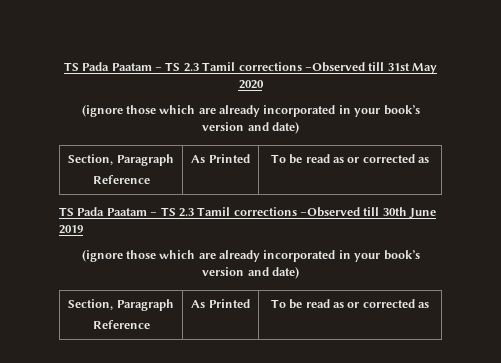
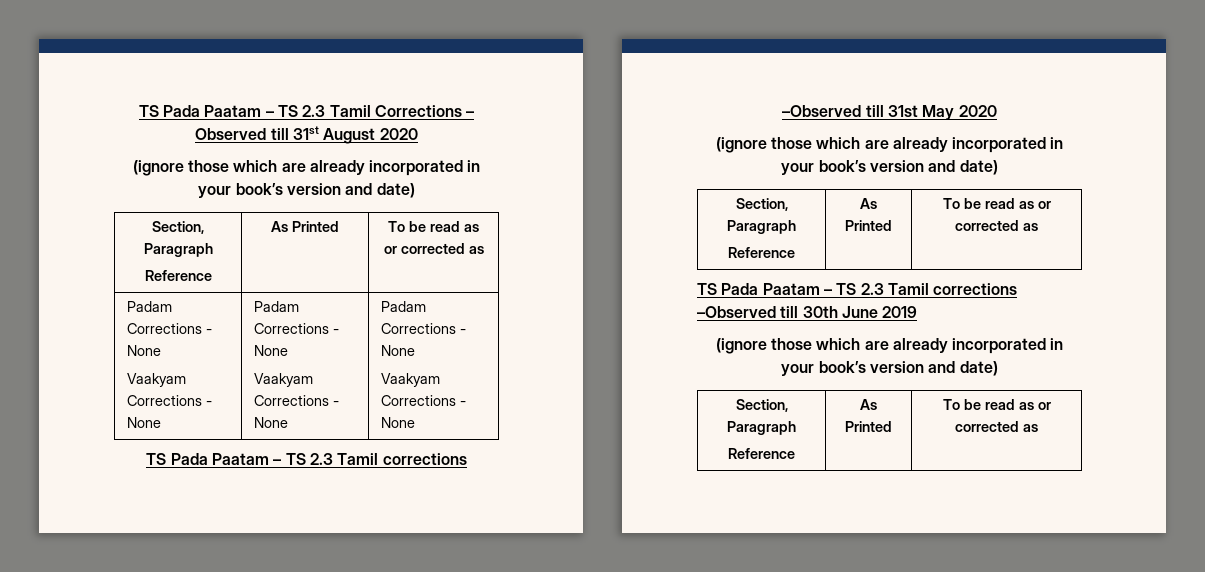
+ TS Pada Paatam – TS 2.3 Tamil Corrections – Observed till 31st August 2020
+ (ignore those which are already incorporated in your book’s version and date)
+ Section, Paragraph
+ Reference | As Printed | To be read as or corrected as
+ Padam Corrections - None
+ Vaakyam Corrections - None | Padam Corrections - None
+ Vaakyam Corrections - None | Padam Corrections - None
+ Vaakyam Corrections - None

